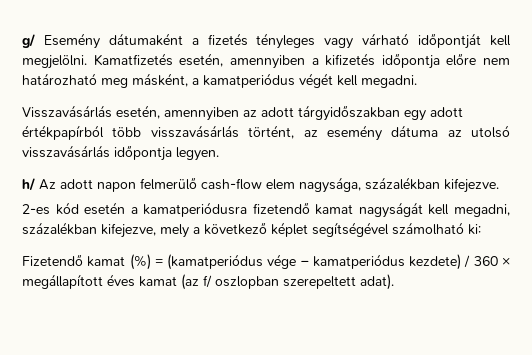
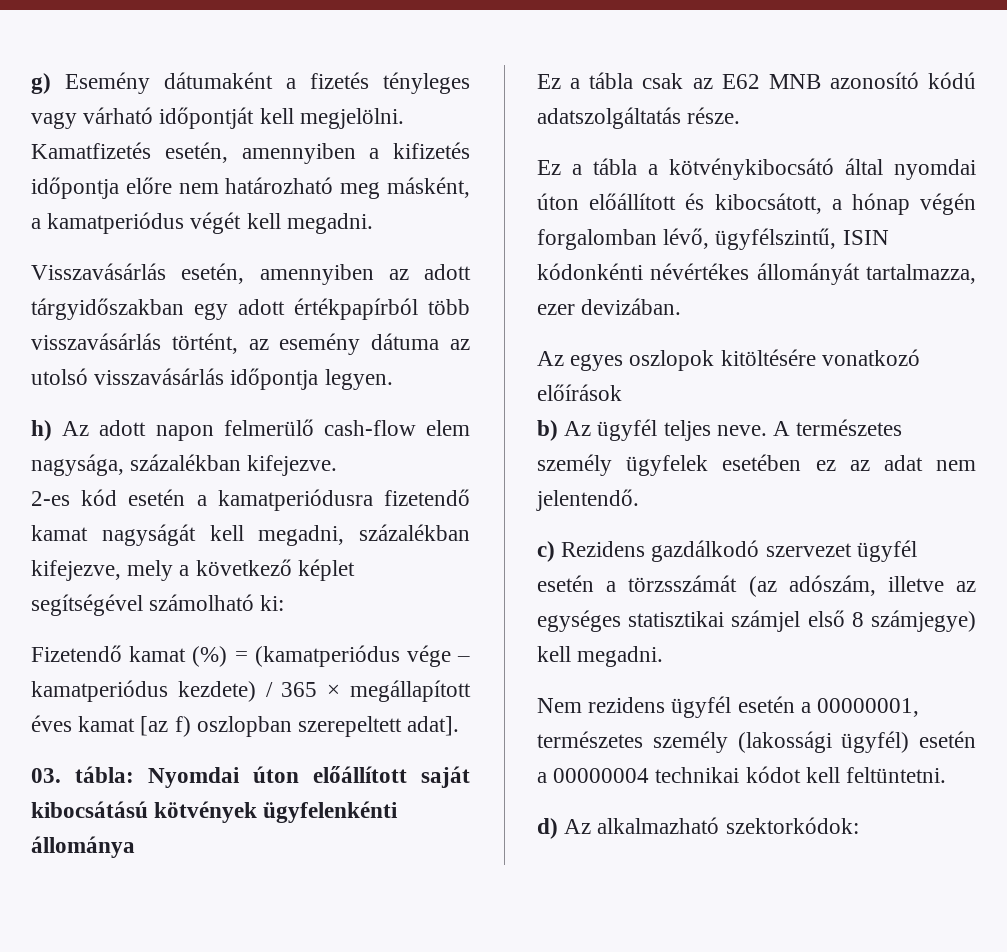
- g/ Esemény dátumaként a fizetés tényleges vagy várható időpontját kell megjelölni.
+ g) Esemény dátumaként a fizetés tényleges vagy várható időpontját kell megjelölni.
- h/ Az adott napon felmerülő cash-flow elem nagysága, százalékban kifejezve.
+ h) Az adott napon felmerülő cash-flow elem nagysága, százalékban kifejezve.
- Fizetendő kamat (%) = (kamatperiódus vége – kamatperiódus kezdete) / 360 × megállapított éves kamat (az f/ oszlopban szerepeltett adat).
+ Fizetendő kamat (%) = (kamatperiódus vége – kamatperiódus kezdete) / 365 × megállapított éves kamat [az f) oszlopban szerepeltett adat].
+ 03. tábla: Nyomdai úton előállított saját kibocsátású kötvények ügyfelenkénti állománya
+ Ez a tábla csak az E62 MNB azonosító kódú adatszolgáltatás része.
+ Ez a tábla a kötvénykibocsátó által nyomdai úton előállított és kibocsátott, a hónap végén forgalomban lévő, ügyfélszintű, ISIN kódonkénti névértékes állományát tartalmazza, ezer devizában.
+ Az egyes oszlopok kitöltésére vonatkozó előírások
+ b) Az ügyfél teljes neve. A természetes személy ügyfelek esetében ez az adat nem jelentendő.
+ c) Rezidens gazdálkodó szervezet ügyfél esetén a törzsszámát (az adószám, illetve az egységes statisztikai számjel első 8 számjegye) kell megadni.
+ Nem rezidens ügyfél esetén a 00000001, természetes személy (lakossági ügyfél) esetén a 00000004 technikai kódot kell feltüntetni.
+ d) Az alkalmazható szektorkódok:

